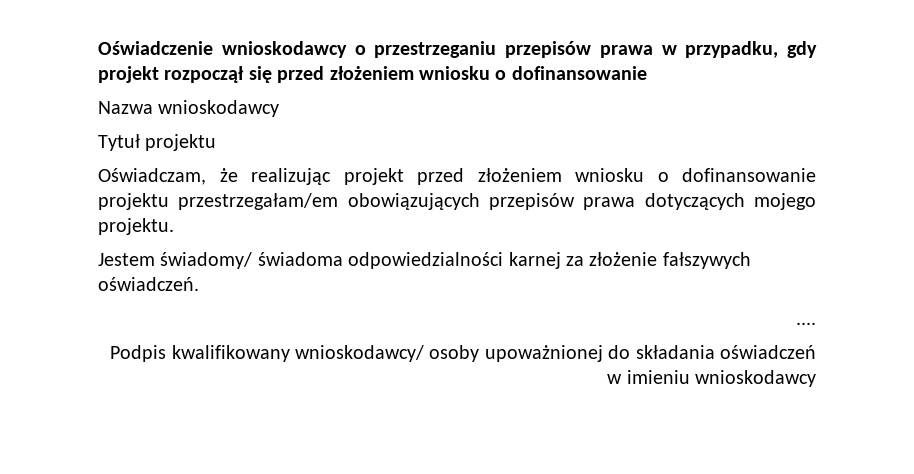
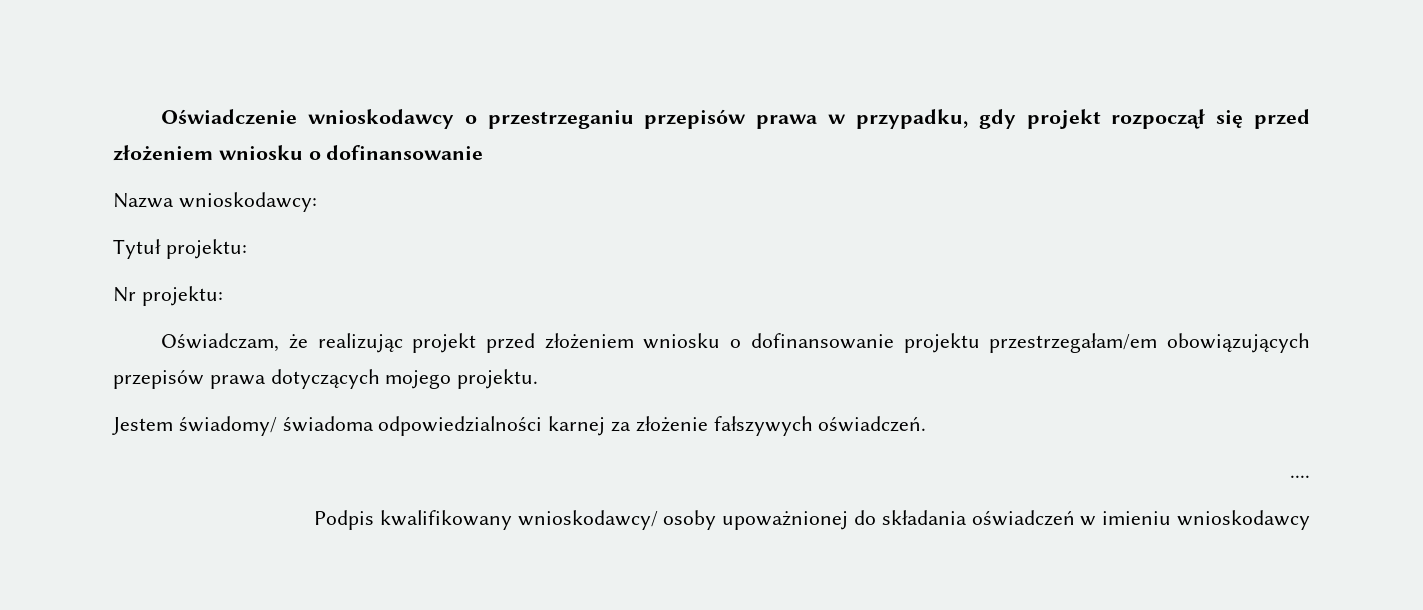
- Nazwa wnioskodawcy
+ Nazwa wnioskodawcy:
- Tytuł projektu
+ Tytuł projektu:
+ Nr projektu:

